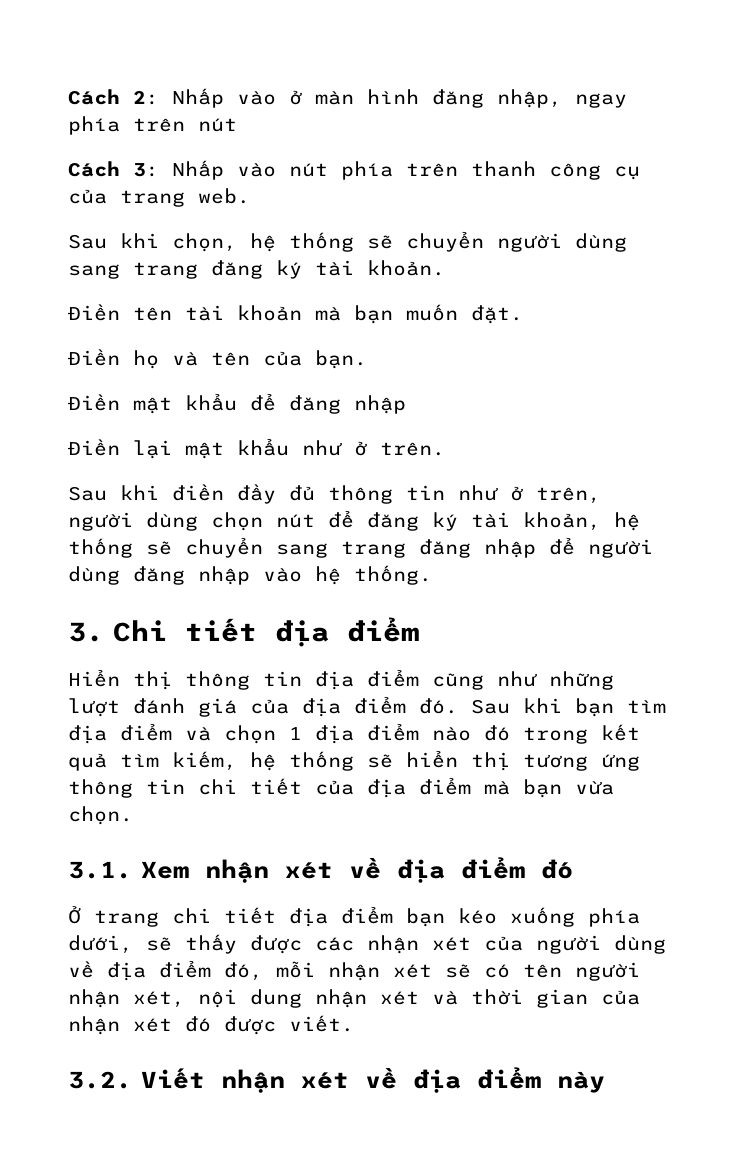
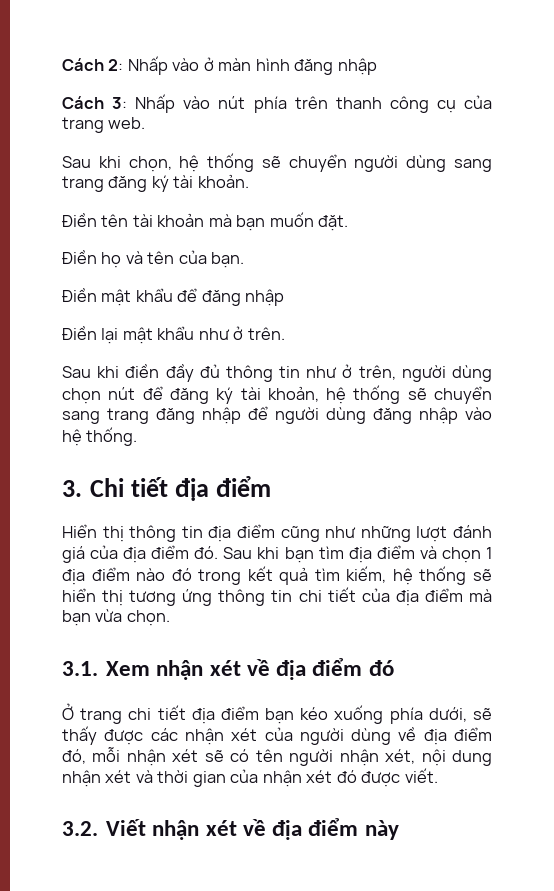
- Cách 2: Nhấp vào ở màn hình đăng nhập, ngay phía trên nút
+ Cách 2: Nhấp vào ở màn hình đăng nhập

